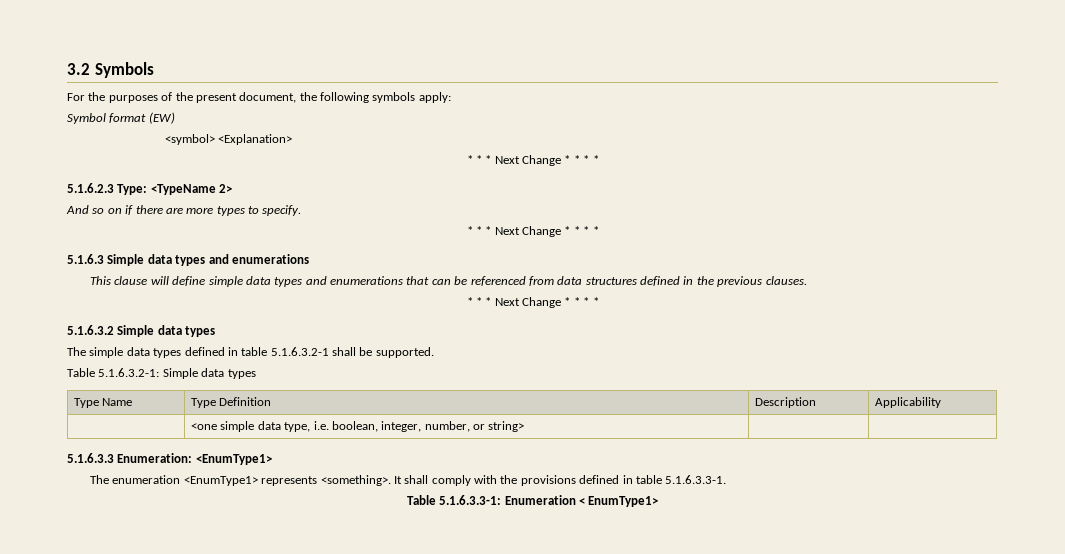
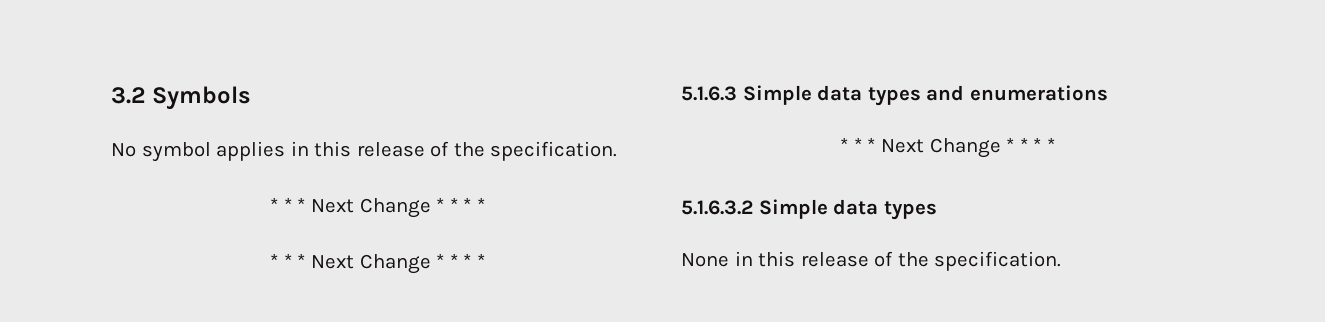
- For the purposes of the present document, the following symbols apply:
- Symbol format (EW)
- <symbol> <Explanation>
+ No symbol applies in this release of the specification.
  * * * Next Change * * * *
- 5.1.6.2.3 Type: <TypeName 2>
- And so on if there are more types to specify.
- This clause will define simple data types and enumerations that can be referenced from data structures defined in the previous clauses.
- The simple data types defined in table 5.1.6.3.2-1 shall be supported.
- Table 5.1.6.3.2-1: Simple data types
- Type Name | Type Definition | Description | Applicability
- | <one simple data type, i.e. boolean, integer, number, or string> | |
- 5.1.6.3.3 Enumeration: <EnumType1>
- The enumeration <EnumType1> represents <something>. It shall comply with the provisions defined in table 5.1.6.3.3-1.
- Table 5.1.6.3.3-1: Enumeration < EnumType1>
+ None in this release of the specification.

